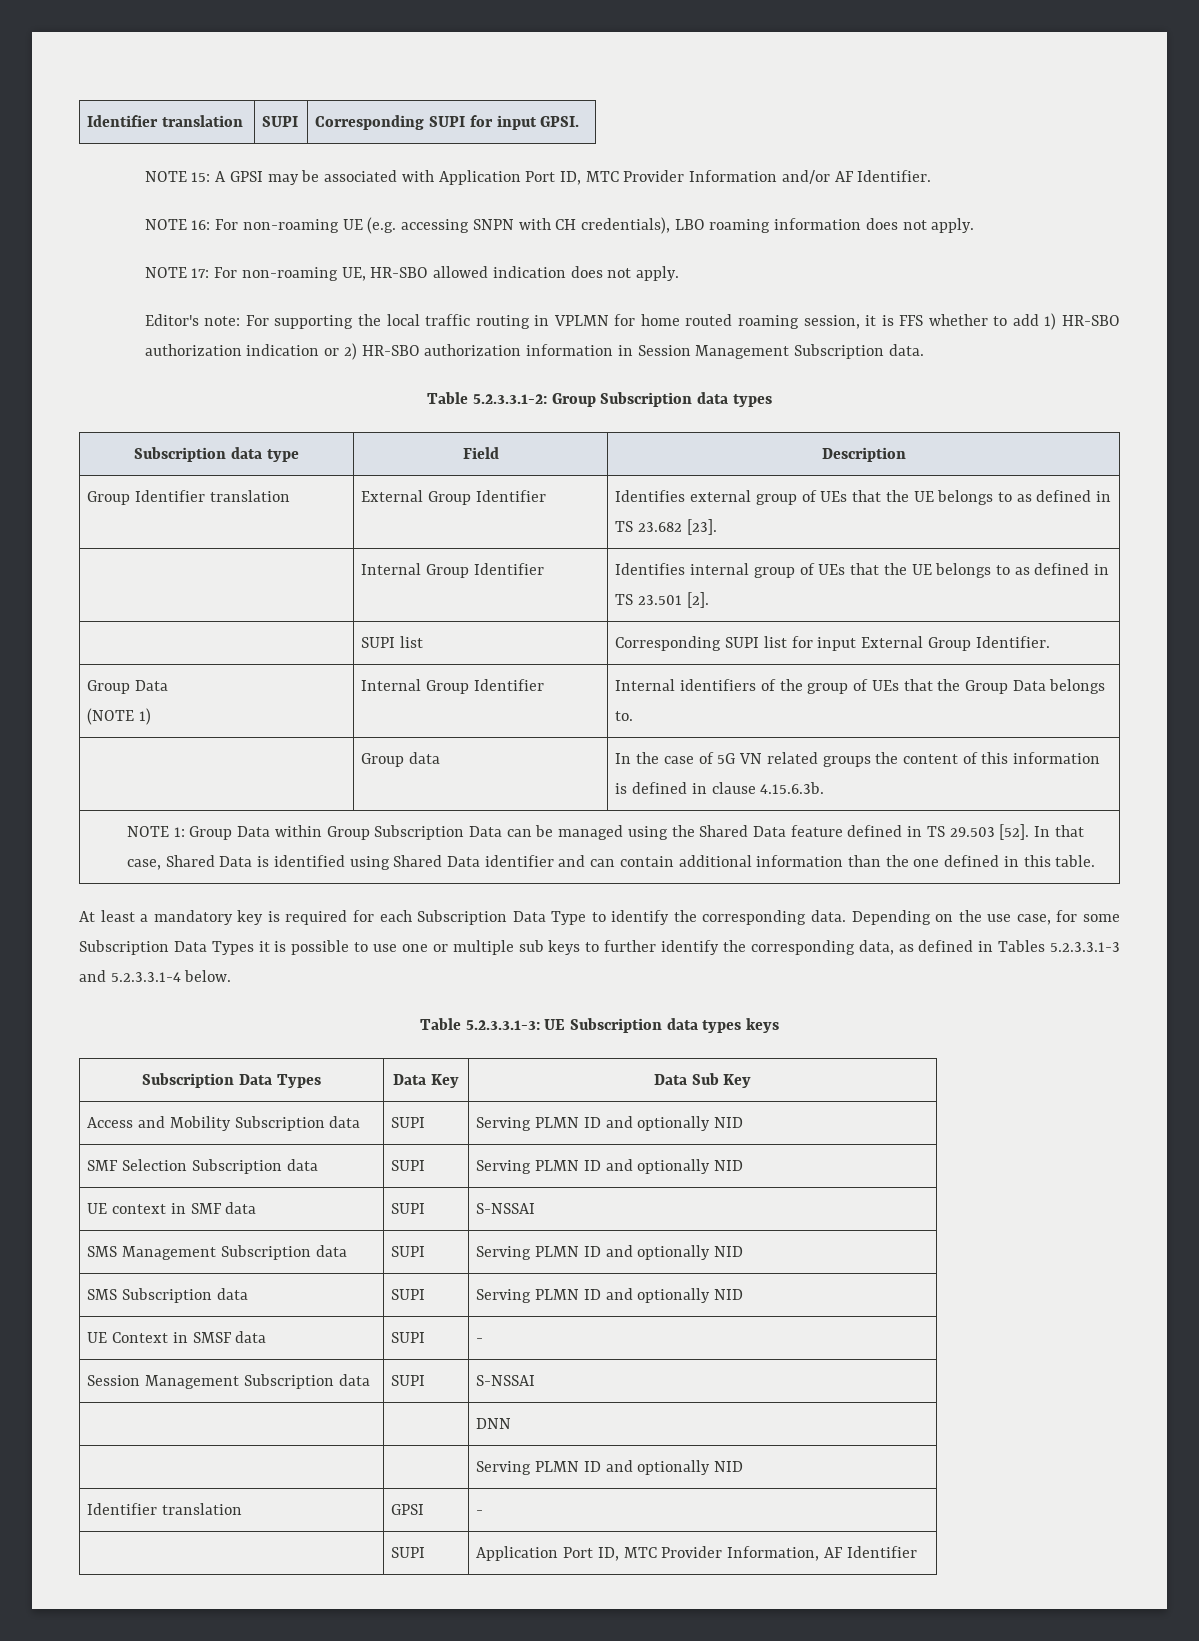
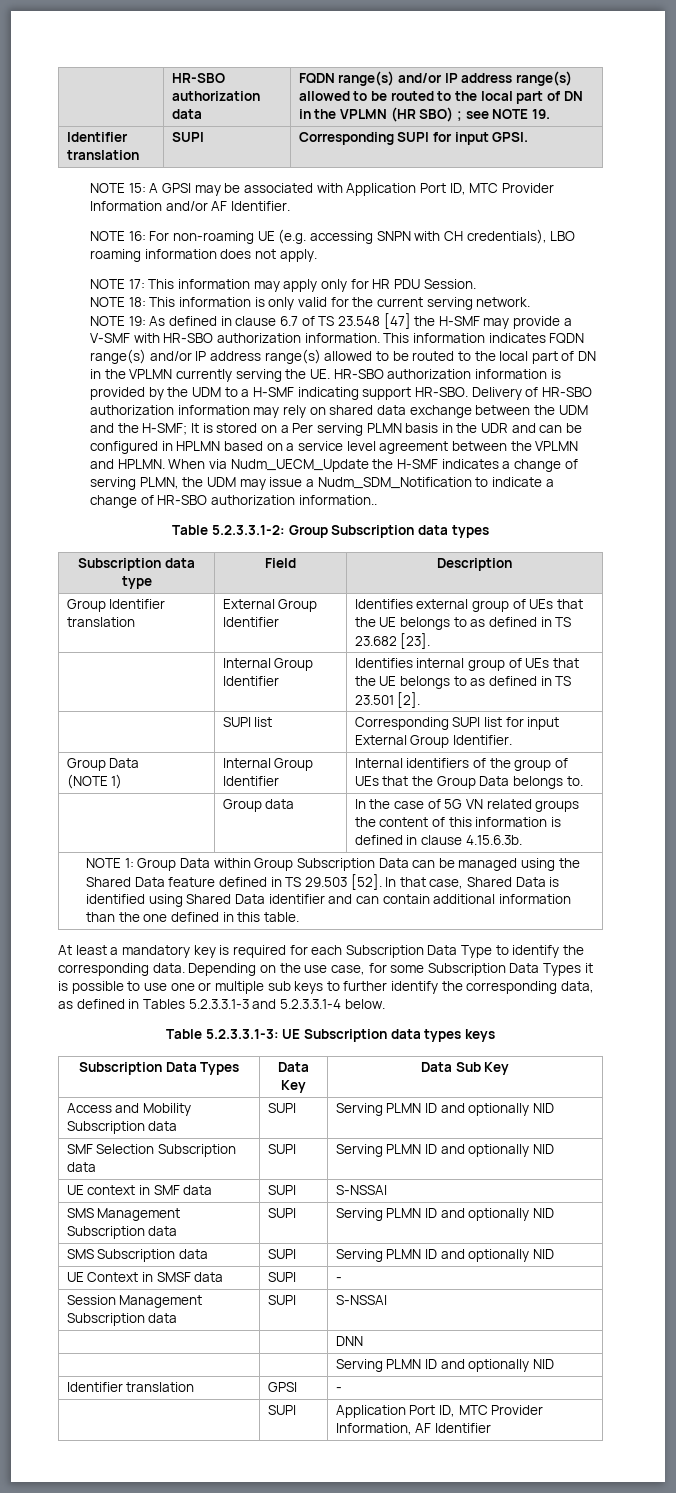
+ | HR-SBO authorization data | FQDN range(s) and/or IP address range(s) allowed to be routed to the local part of DN in the VPLMN (HR SBO) ; see NOTE 19.
- NOTE 17: For non-roaming UE, HR-SBO allowed indication does not apply.
- Editor's note: For supporting the local traffic routing in VPLMN for home routed roaming session, it is FFS whether to add 1) HR-SBO authorization indication or 2) HR-SBO authorization information in Session Management Subscription data.
+ NOTE 17: This information may apply only for HR PDU Session.
+ NOTE 18: This information is only valid for the current serving network.
+ NOTE 19: As defined in clause 6.7 of TS 23.548 [47] the H-SMF may provide a V-SMF with HR-SBO authorization information. This information indicates FQDN range(s) and/or IP address range(s) allowed to be routed to the local part of DN in the VPLMN currently serving the UE. HR-SBO authorization information is provided by the UDM to a H-SMF indicating support HR-SBO. Delivery of HR-SBO authorization information may rely on shared data exchange between the UDM and the H-SMF; It is stored on a Per serving PLMN basis in the UDR and can be configured in HPLMN based on a service level agreement between the VPLMN and HPLMN. When via Nudm_UECM_Update the H-SMF indicates a change of serving PLMN, the UDM may issue a Nudm_SDM_Notification to indicate a change of HR-SBO authorization information..

